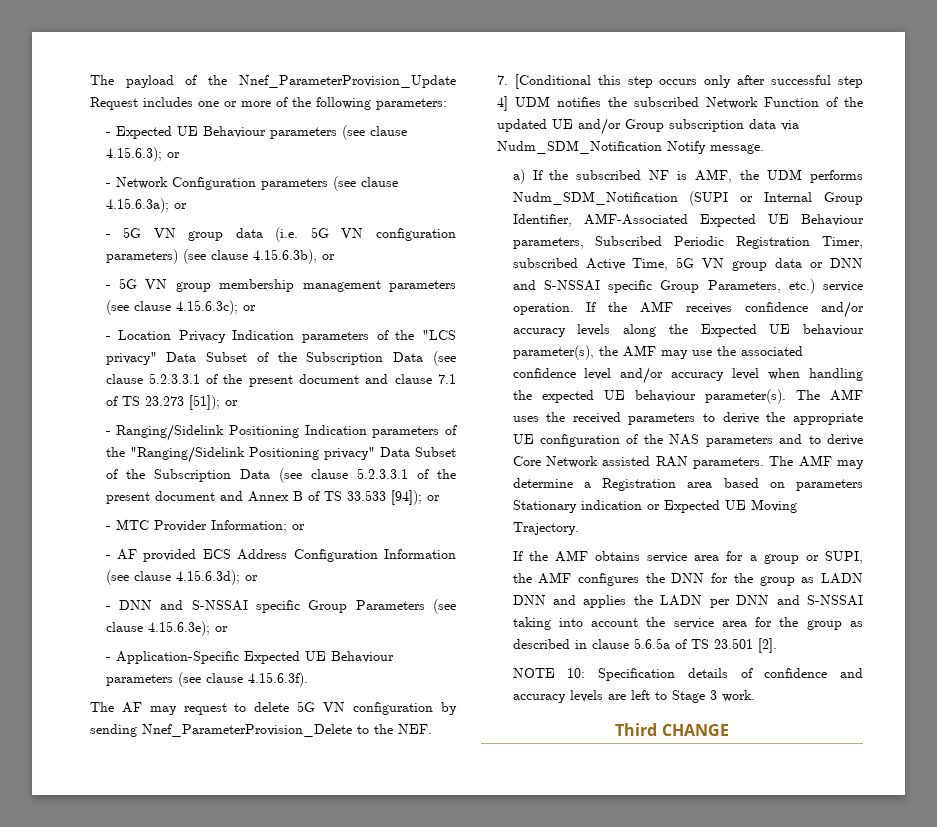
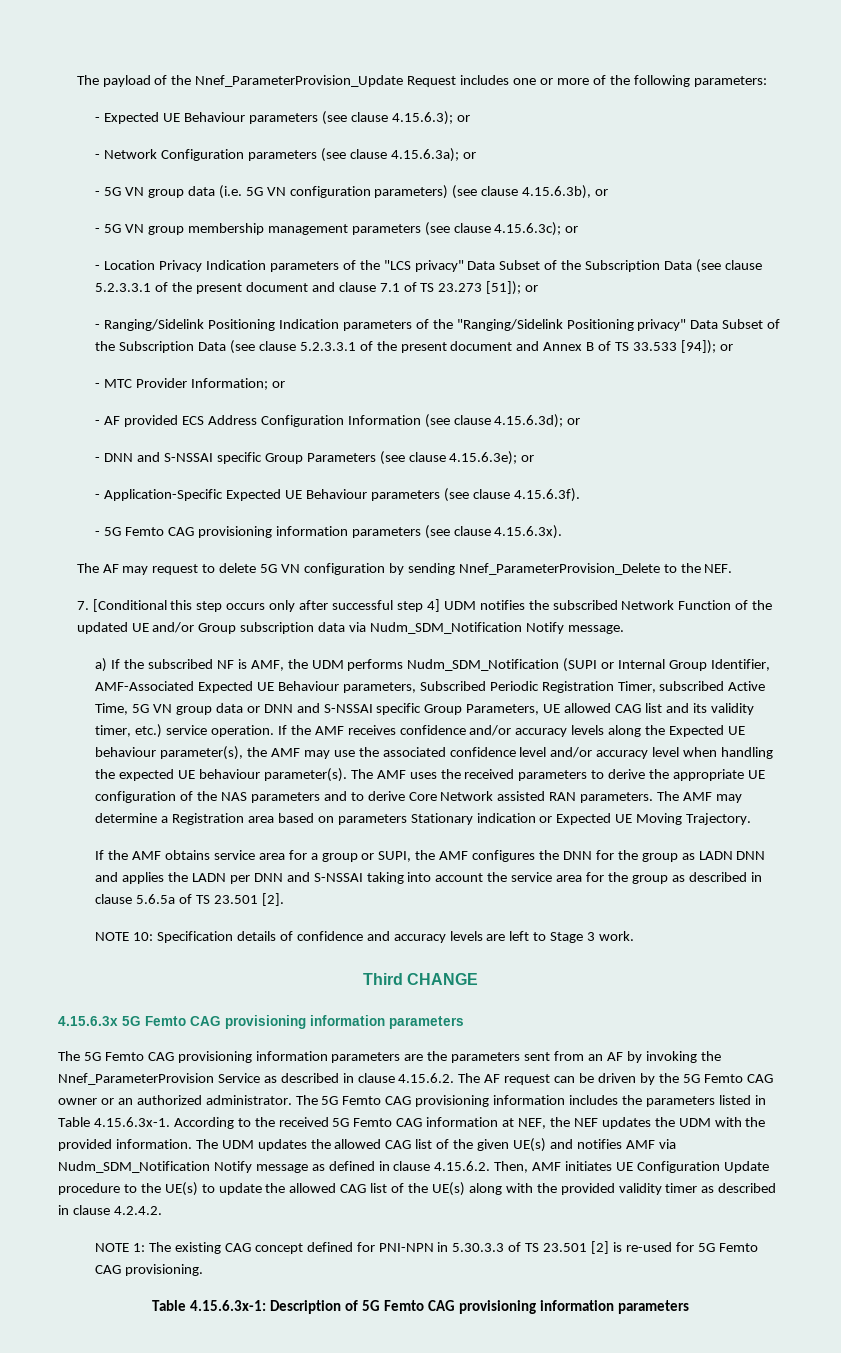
+ - 5G Femto CAG provisioning information parameters (see clause 4.15.6.3x).
- a) If the subscribed NF is AMF, the UDM performs Nudm_SDM_Notification (SUPI or Internal Group Identifier, AMF-Associated Expected UE Behaviour parameters, Subscribed Periodic Registration Timer, subscribed Active Time, 5G VN group data or DNN and S-NSSAI specific Group Parameters, etc.) service operation.
+ a) If the subscribed NF is AMF, the UDM performs Nudm_SDM_Notification (SUPI or Internal Group Identifier, AMF-Associated Expected UE Behaviour parameters, Subscribed Periodic Registration Timer, subscribed Active Time, 5G VN group data or DNN and S-NSSAI specific Group Parameters, UE allowed CAG list and its validity timer, etc.) service operation.
+ 4.15.6.3x 5G Femto CAG provisioning information parameters
+ The 5G Femto CAG provisioning information parameters are the parameters sent from an AF by invoking the Nnef_ParameterProvision Service as described in clause 4.15.6.2. The AF request can be driven by the 5G Femto CAG owner or an authorized administrator. The 5G Femto CAG provisioning information includes the parameters listed in Table 4.15.6.3x-1. According to the received 5G Femto CAG information at NEF, the NEF updates the UDM with the provided information. The UDM updates the allowed CAG list of the given UE(s) and notifies AMF via Nudm_SDM_Notification Notify message as defined in clause 4.15.6.2. Then, AMF initiates UE Configuration Update procedure to the UE(s) to update the allowed CAG list of the UE(s) along with the provided validity timer as described in clause 4.2.4.2.
+ NOTE 1: The existing CAG concept defined for PNI-NPN in 5.30.3.3 of TS 23.501 [2] is re-used for 5G Femto CAG provisioning.
+ Table 4.15.6.3x-1: Description of 5G Femto CAG provisioning information parameters

